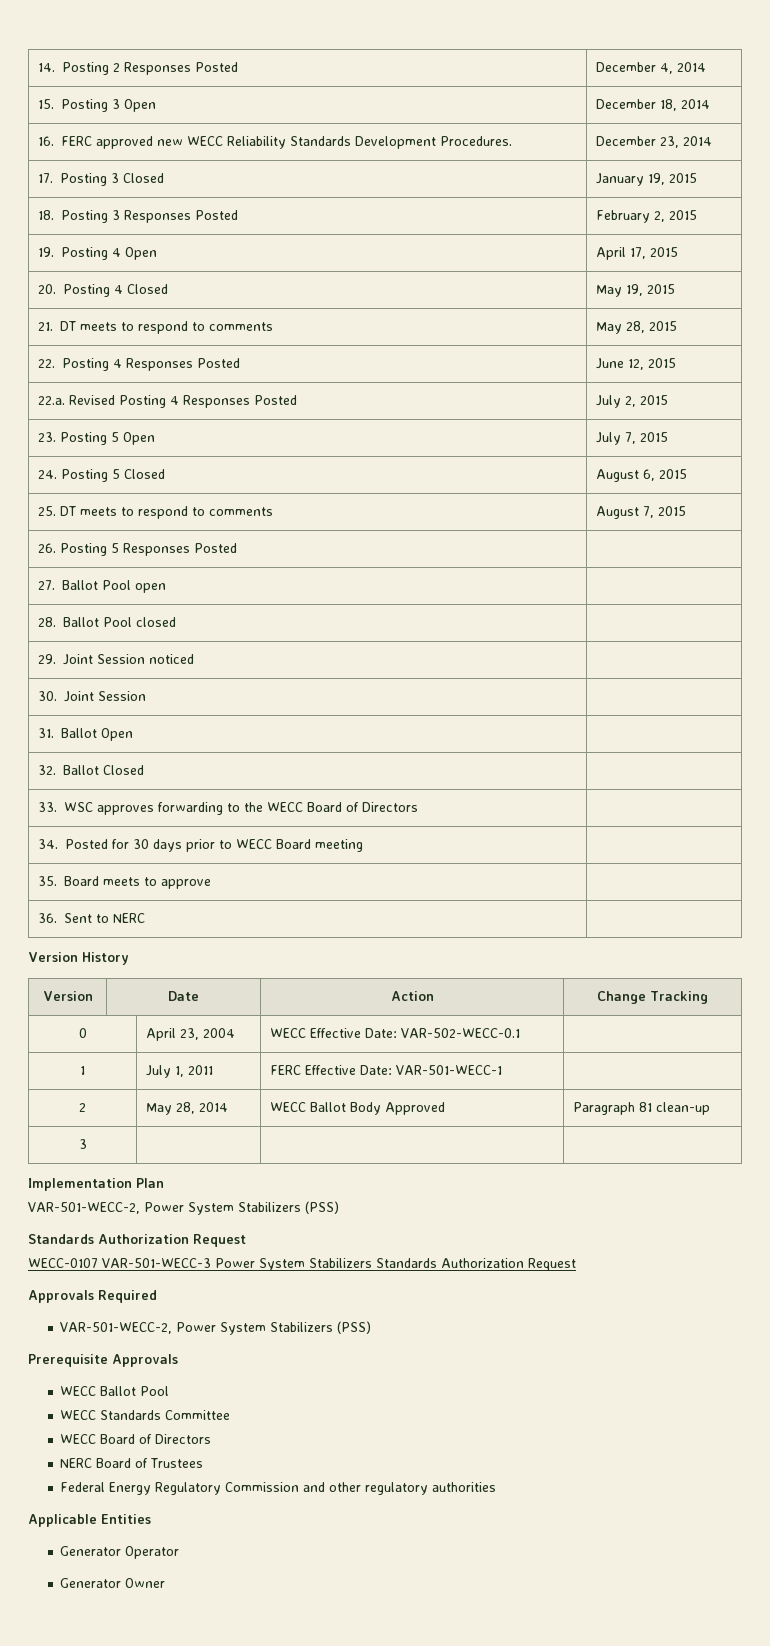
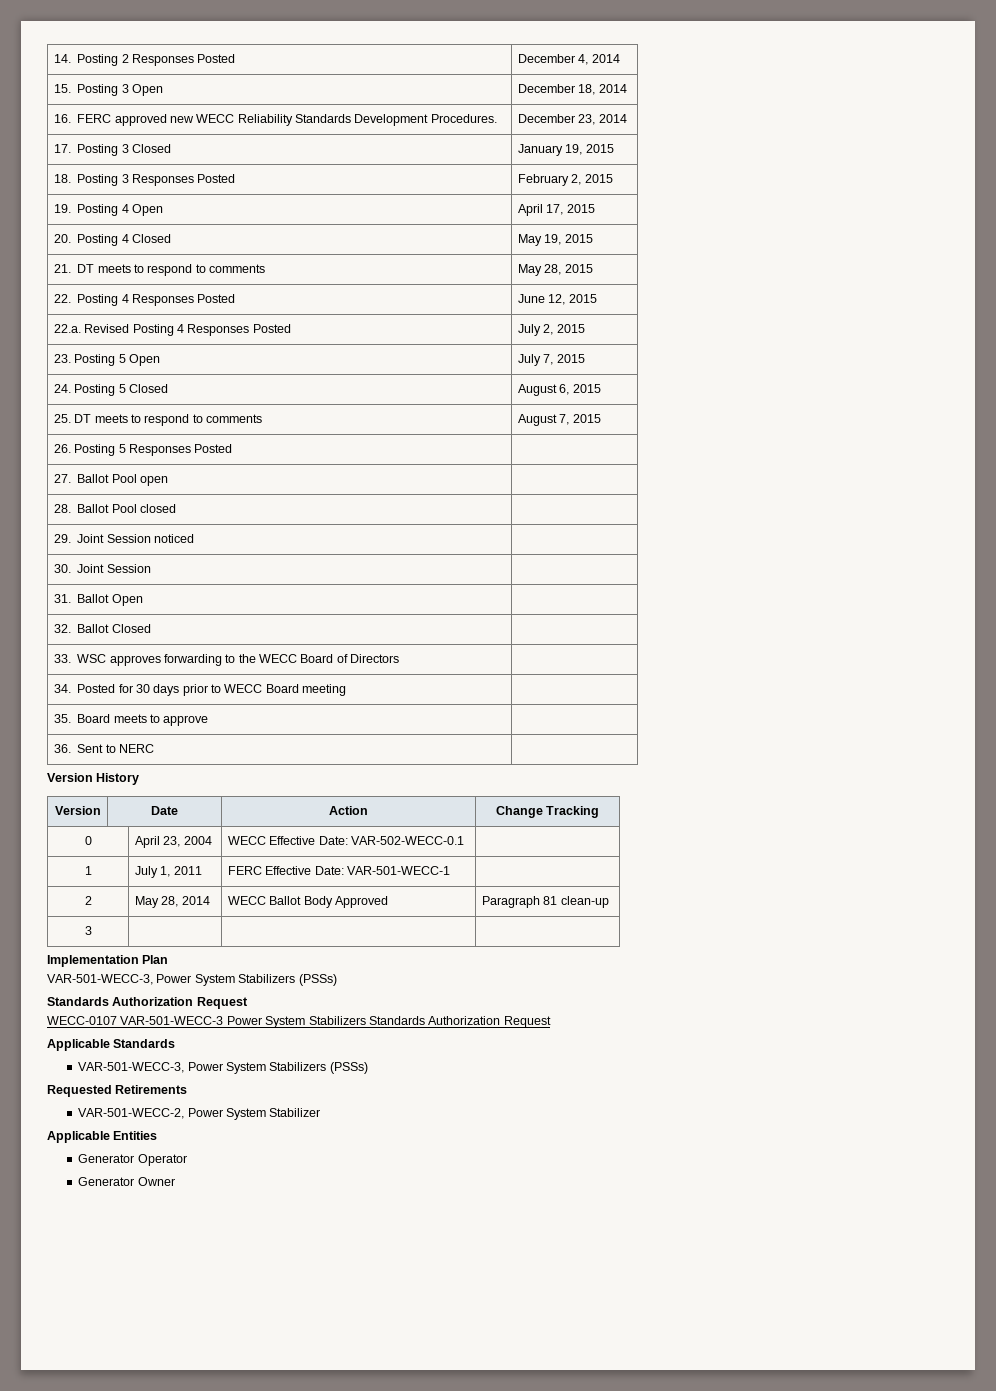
  Implementation Plan
- VAR-501-WECC-2, Power System Stabilizers (PSS)
+ VAR-501-WECC-3, Power System Stabilizers (PSSs)
- Approvals Required
- VAR-501-WECC-2, Power System Stabilizers (PSS)
- Prerequisite Approvals
- WECC Ballot Pool
- WECC Standards Committee
- WECC Board of Directors
- NERC Board of Trustees
- Federal Energy Regulatory Commission and other regulatory authorities
+ Applicable Standards
+ VAR-501-WECC-3, Power System Stabilizers (PSSs)
+ Requested Retirements
+ VAR-501-WECC-2, Power System Stabilizer

